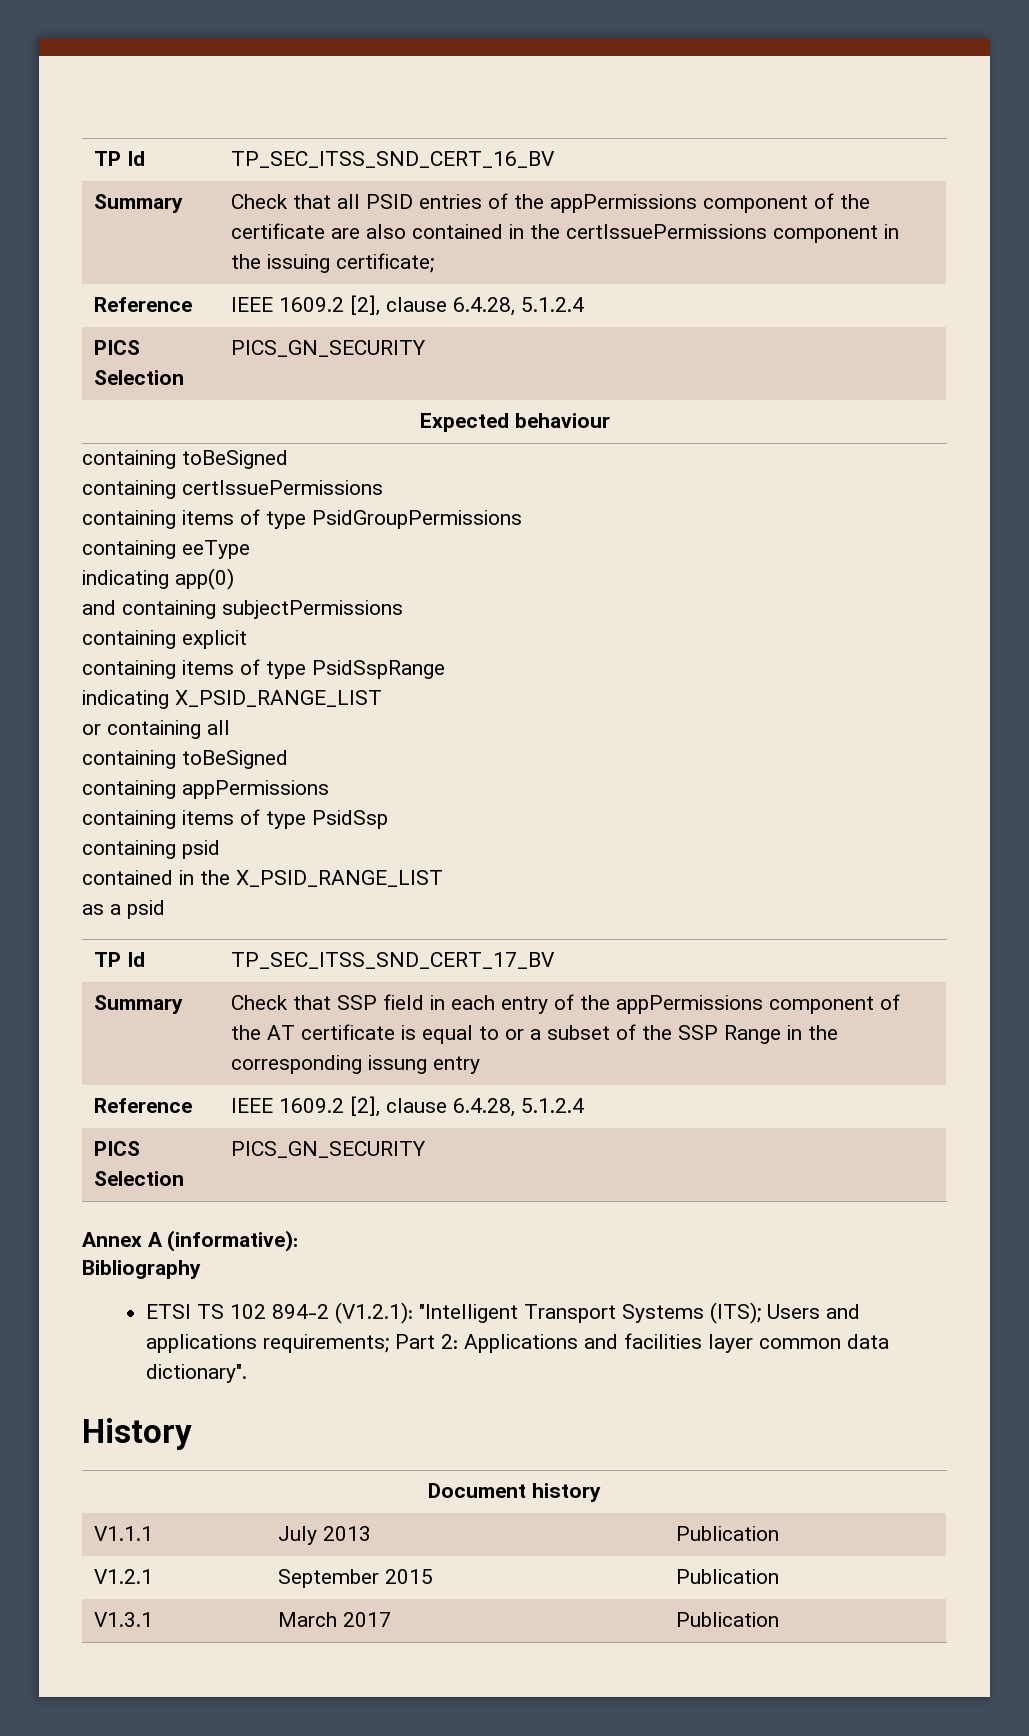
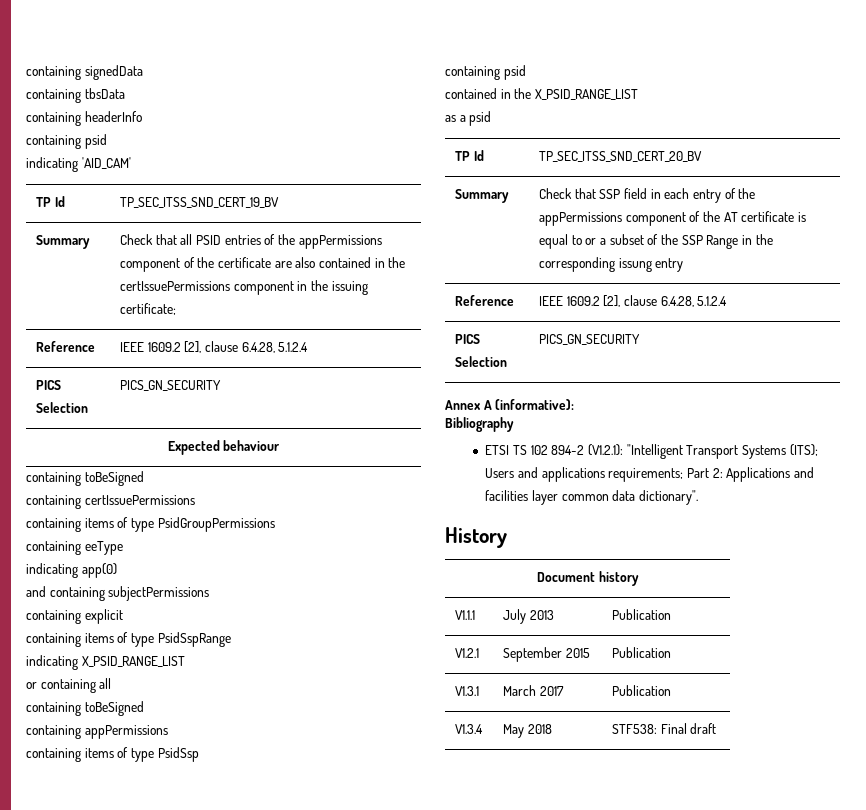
- TP Id | TP_SEC_ITSS_SND_CERT_16_BV
+ containing signedData
+ containing tbsData
+ containing headerInfo
+ containing psid
+ indicating 'AID_CAM'
+ TP Id | TP_SEC_ITSS_SND_CERT_19_BV
- TP Id | TP_SEC_ITSS_SND_CERT_17_BV
+ TP Id | TP_SEC_ITSS_SND_CERT_20_BV
+ V1.3.4 | May 2018 | STF538: Final draft

